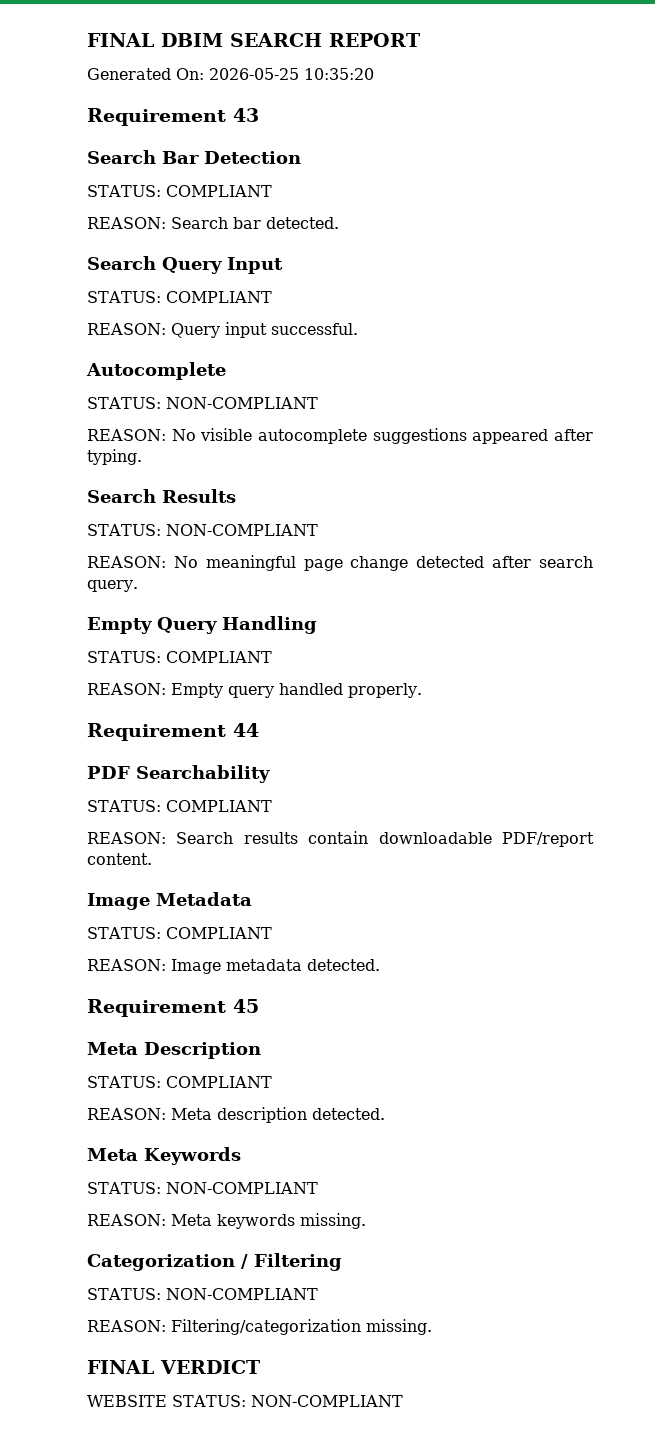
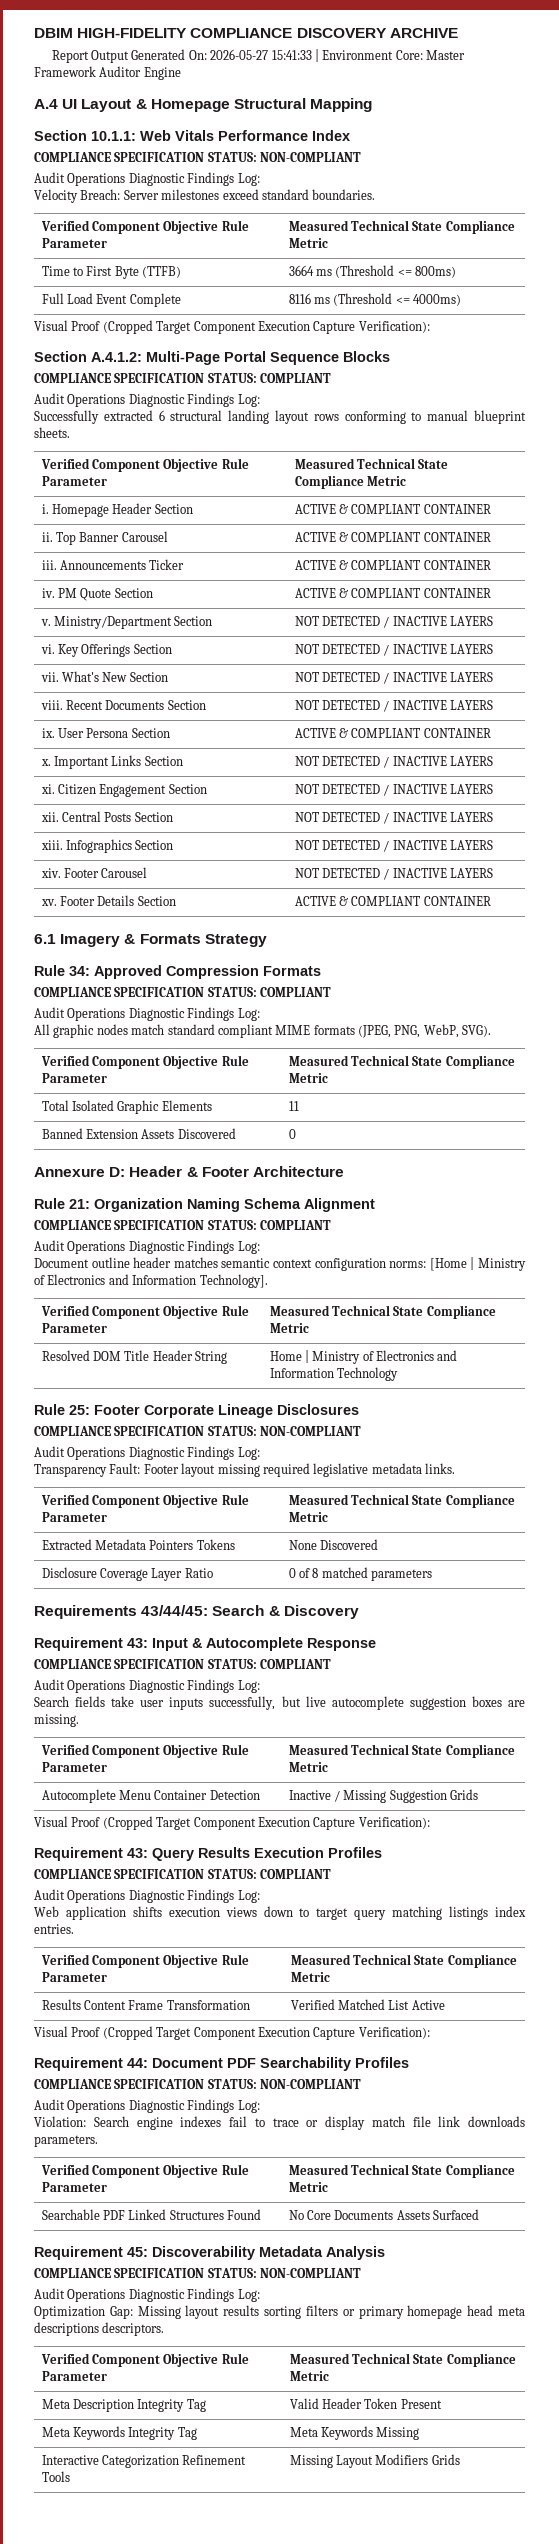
- FINAL DBIM SEARCH REPORT
- Generated On: 2026-05-25 10:35:20
- Requirement 43
- Search Bar Detection
- STATUS: COMPLIANT
- REASON: Search bar detected.
- Search Query Input
- STATUS: COMPLIANT
- REASON: Query input successful.
- Autocomplete
- STATUS: NON-COMPLIANT
- REASON: No visible autocomplete suggestions appeared after typing.
- Search Results
- STATUS: NON-COMPLIANT
- REASON: No meaningful page change detected after search query.
- Empty Query Handling
- STATUS: COMPLIANT
- REASON: Empty query handled properly.
- Requirement 44
- PDF Searchability
- STATUS: COMPLIANT
- REASON: Search results contain downloadable PDF/report content.
- Image Metadata
- STATUS: COMPLIANT
- REASON: Image metadata detected.
- Requirement 45
- Meta Description
- STATUS: COMPLIANT
- REASON: Meta description detected.
- Meta Keywords
- STATUS: NON-COMPLIANT
- REASON: Meta keywords missing.
- Categorization / Filtering
- STATUS: NON-COMPLIANT
- REASON: Filtering/categorization missing.
- FINAL VERDICT
- WEBSITE STATUS: NON-COMPLIANT
+ DBIM HIGH-FIDELITY COMPLIANCE DISCOVERY ARCHIVE
+ Report Output Generated On: 2026-05-27 15:41:33 | Environment Core: Master Framework Auditor Engine
+ A.4 UI Layout & Homepage Structural Mapping
+ Section 10.1.1: Web Vitals Performance Index
+ COMPLIANCE SPECIFICATION STATUS: NON-COMPLIANT
+ Audit Operations Diagnostic Findings Log:
+ Velocity Breach: Server milestones exceed standard boundaries.
+ Verified Component Objective Rule Parameter | Measured Technical State Compliance Metric
+ Time to First Byte (TTFB) | 3664 ms (Threshold <= 800ms)
+ Full Load Event Complete | 8116 ms (Threshold <= 4000ms)
+ Visual Proof (Cropped Target Component Execution Capture Verification):
+ Section A.4.1.2: Multi-Page Portal Sequence Blocks
+ COMPLIANCE SPECIFICATION STATUS: COMPLIANT
+ Audit Operations Diagnostic Findings Log:
+ Successfully extracted 6 structural landing layout rows conforming to manual blueprint sheets.
+ Verified Component Objective Rule Parameter | Measured Technical State Compliance Metric
+ i. Homepage Header Section | ACTIVE & COMPLIANT CONTAINER
+ ii. Top Banner Carousel | ACTIVE & COMPLIANT CONTAINER
+ iii. Announcements Ticker | ACTIVE & COMPLIANT CONTAINER
+ iv. PM Quote Section | ACTIVE & COMPLIANT CONTAINER
+ v. Ministry/Department Section | NOT DETECTED / INACTIVE LAYERS
+ vi. Key Offerings Section | NOT DETECTED / INACTIVE LAYERS
+ vii. What's New Section | NOT DETECTED / INACTIVE LAYERS
+ viii. Recent Documents Section | NOT DETECTED / INACTIVE LAYERS
+ ix. User Persona Section | ACTIVE & COMPLIANT CONTAINER
+ x. Important Links Section | NOT DETECTED / INACTIVE LAYERS
+ xi. Citizen Engagement Section | NOT DETECTED / INACTIVE LAYERS
+ xii. Central Posts Section | NOT DETECTED / INACTIVE LAYERS
+ xiii. Infographics Section | NOT DETECTED / INACTIVE LAYERS
+ xiv. Footer Carousel | NOT DETECTED / INACTIVE LAYERS
+ xv. Footer Details Section | ACTIVE & COMPLIANT CONTAINER
+ 6.1 Imagery & Formats Strategy
+ Rule 34: Approved Compression Formats
+ COMPLIANCE SPECIFICATION STATUS: COMPLIANT
+ Audit Operations Diagnostic Findings Log:
+ All graphic nodes match standard compliant MIME formats (JPEG, PNG, WebP, SVG).
+ Verified Component Objective Rule Parameter | Measured Technical State Compliance Metric
+ Total Isolated Graphic Elements | 11
+ Banned Extension Assets Discovered | 0
+ Annexure D: Header & Footer Architecture
+ Rule 21: Organization Naming Schema Alignment
+ COMPLIANCE SPECIFICATION STATUS: COMPLIANT
+ Audit Operations Diagnostic Findings Log:
+ Document outline header matches semantic context configuration norms: [Home | Ministry of Electronics and Information Technology].
+ Verified Component Objective Rule Parameter | Measured Technical State Compliance Metric
+ Resolved DOM Title Header String | Home | Ministry of Electronics and Information Technology
+ Rule 25: Footer Corporate Lineage Disclosures
+ COMPLIANCE SPECIFICATION STATUS: NON-COMPLIANT
+ Audit Operations Diagnostic Findings Log:
+ Transparency Fault: Footer layout missing required legislative metadata links.
+ Verified Component Objective Rule Parameter | Measured Technical State Compliance Metric
+ Extracted Metadata Pointers Tokens | None Discovered
+ Disclosure Coverage Layer Ratio | 0 of 8 matched parameters
+ Requirements 43/44/45: Search & Discovery
+ Requirement 43: Input & Autocomplete Response
+ COMPLIANCE SPECIFICATION STATUS: COMPLIANT
+ Audit Operations Diagnostic Findings Log:
+ Search fields take user inputs successfully, but live autocomplete suggestion boxes are missing.
+ Verified Component Objective Rule Parameter | Measured Technical State Compliance Metric
+ Autocomplete Menu Container Detection | Inactive / Missing Suggestion Grids
+ Visual Proof (Cropped Target Component Execution Capture Verification):
+ Requirement 43: Query Results Execution Profiles
+ COMPLIANCE SPECIFICATION STATUS: COMPLIANT
+ Audit Operations Diagnostic Findings Log:
+ Web application shifts execution views down to target query matching listings index entries.
+ Verified Component Objective Rule Parameter | Measured Technical State Compliance Metric
+ Results Content Frame Transformation | Verified Matched List Active
+ Visual Proof (Cropped Target Component Execution Capture Verification):
+ Requirement 44: Document PDF Searchability Profiles
+ COMPLIANCE SPECIFICATION STATUS: NON-COMPLIANT
+ Audit Operations Diagnostic Findings Log:
+ Violation: Search engine indexes fail to trace or display match file link downloads parameters.
+ Verified Component Objective Rule Parameter | Measured Technical State Compliance Metric
+ Searchable PDF Linked Structures Found | No Core Documents Assets Surfaced
+ Requirement 45: Discoverability Metadata Analysis
+ COMPLIANCE SPECIFICATION STATUS: NON-COMPLIANT
+ Audit Operations Diagnostic Findings Log:
+ Optimization Gap: Missing layout results sorting filters or primary homepage head meta descriptions descriptors.
+ Verified Component Objective Rule Parameter | Measured Technical State Compliance Metric
+ Meta Description Integrity Tag | Valid Header Token Present
+ Meta Keywords Integrity Tag | Meta Keywords Missing
+ Interactive Categorization Refinement Tools | Missing Layout Modifiers Grids

